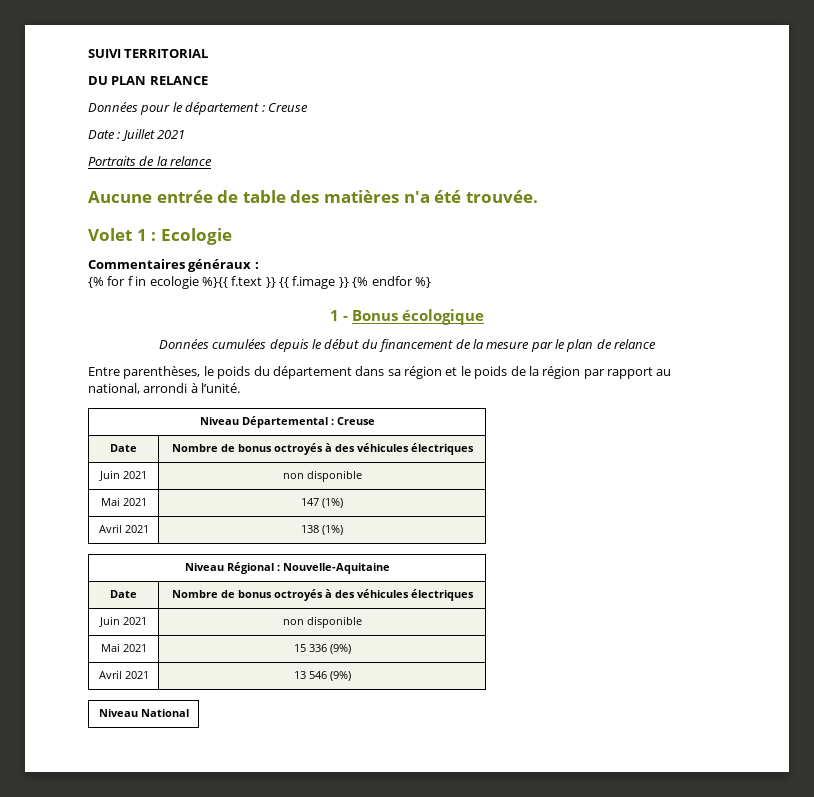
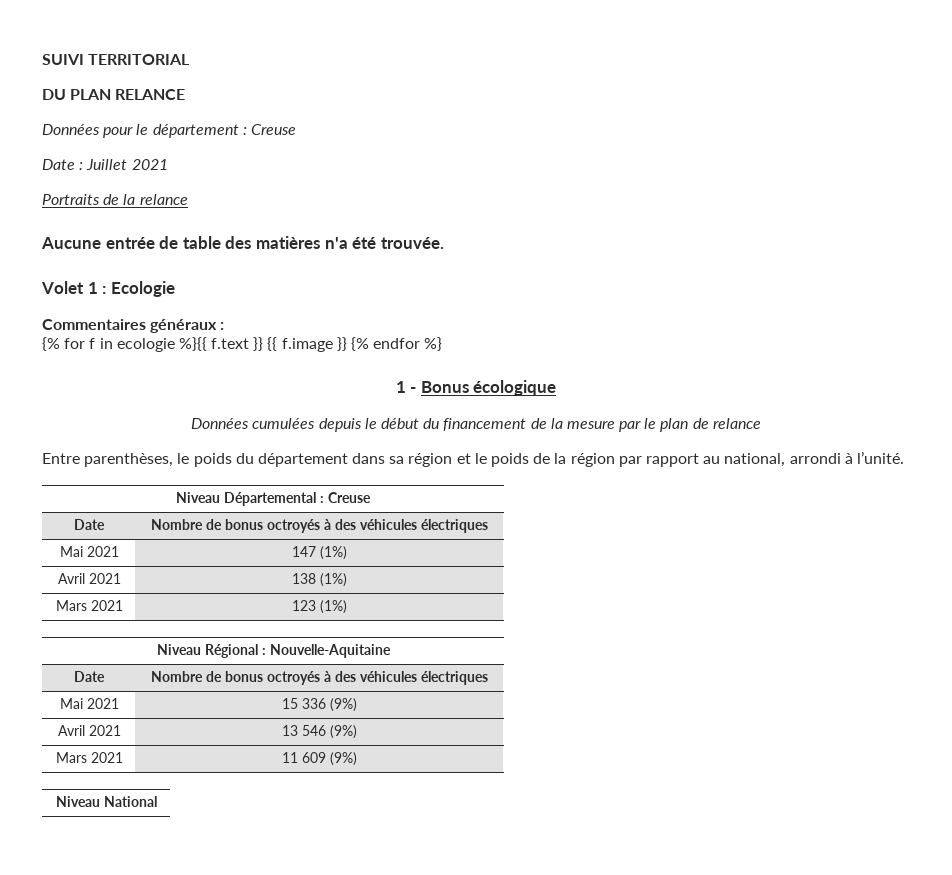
  Niveau Départemental : Creuse
  Date | Nombre de bonus octroyés à des véhicules électriques
- Juin 2021 | non disponible
+ Mars 2021 | 123 (1%)
  Niveau Régional : Nouvelle-Aquitaine
  Date | Nombre de bonus octroyés à des véhicules électriques
- Juin 2021 | non disponible
+ Mars 2021 | 11 609 (9%)

